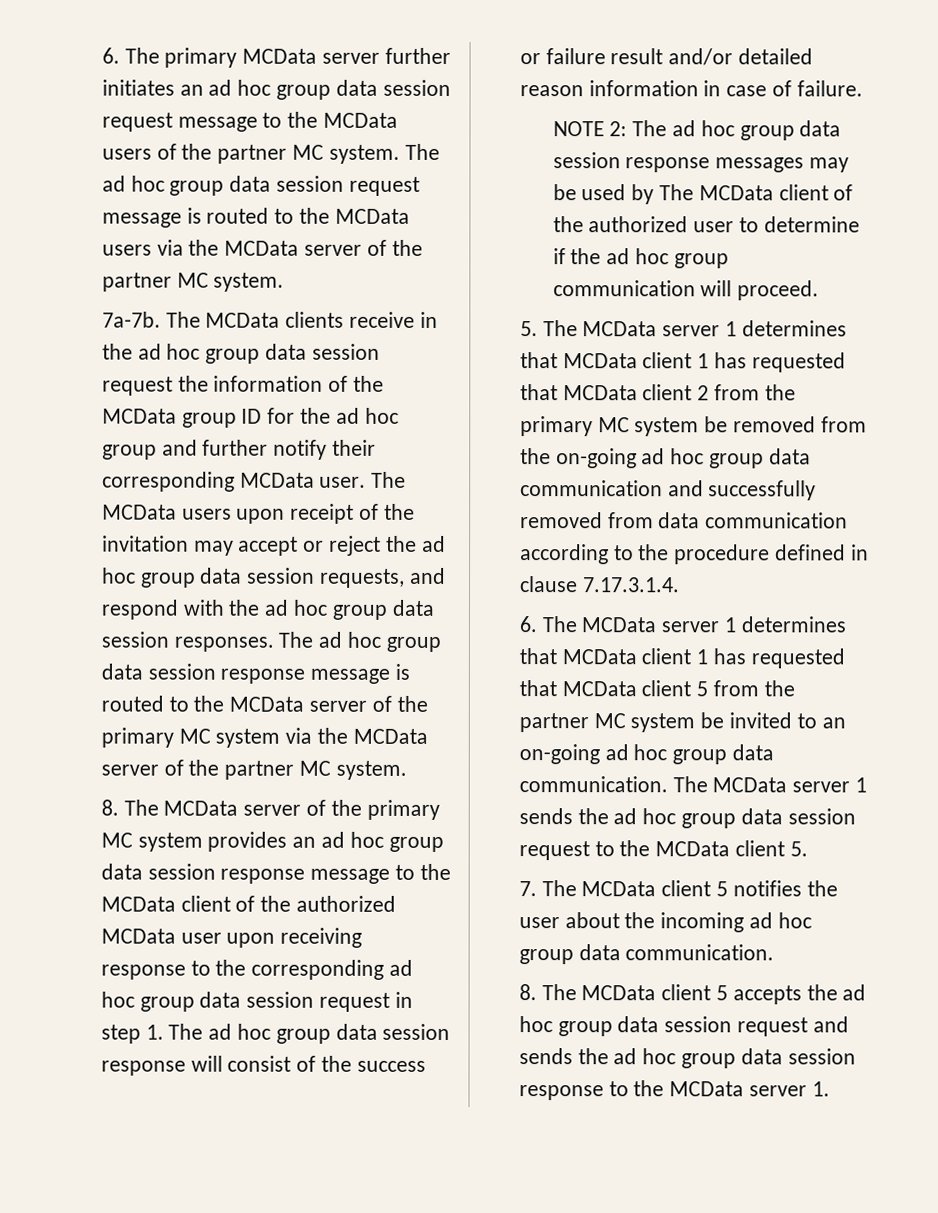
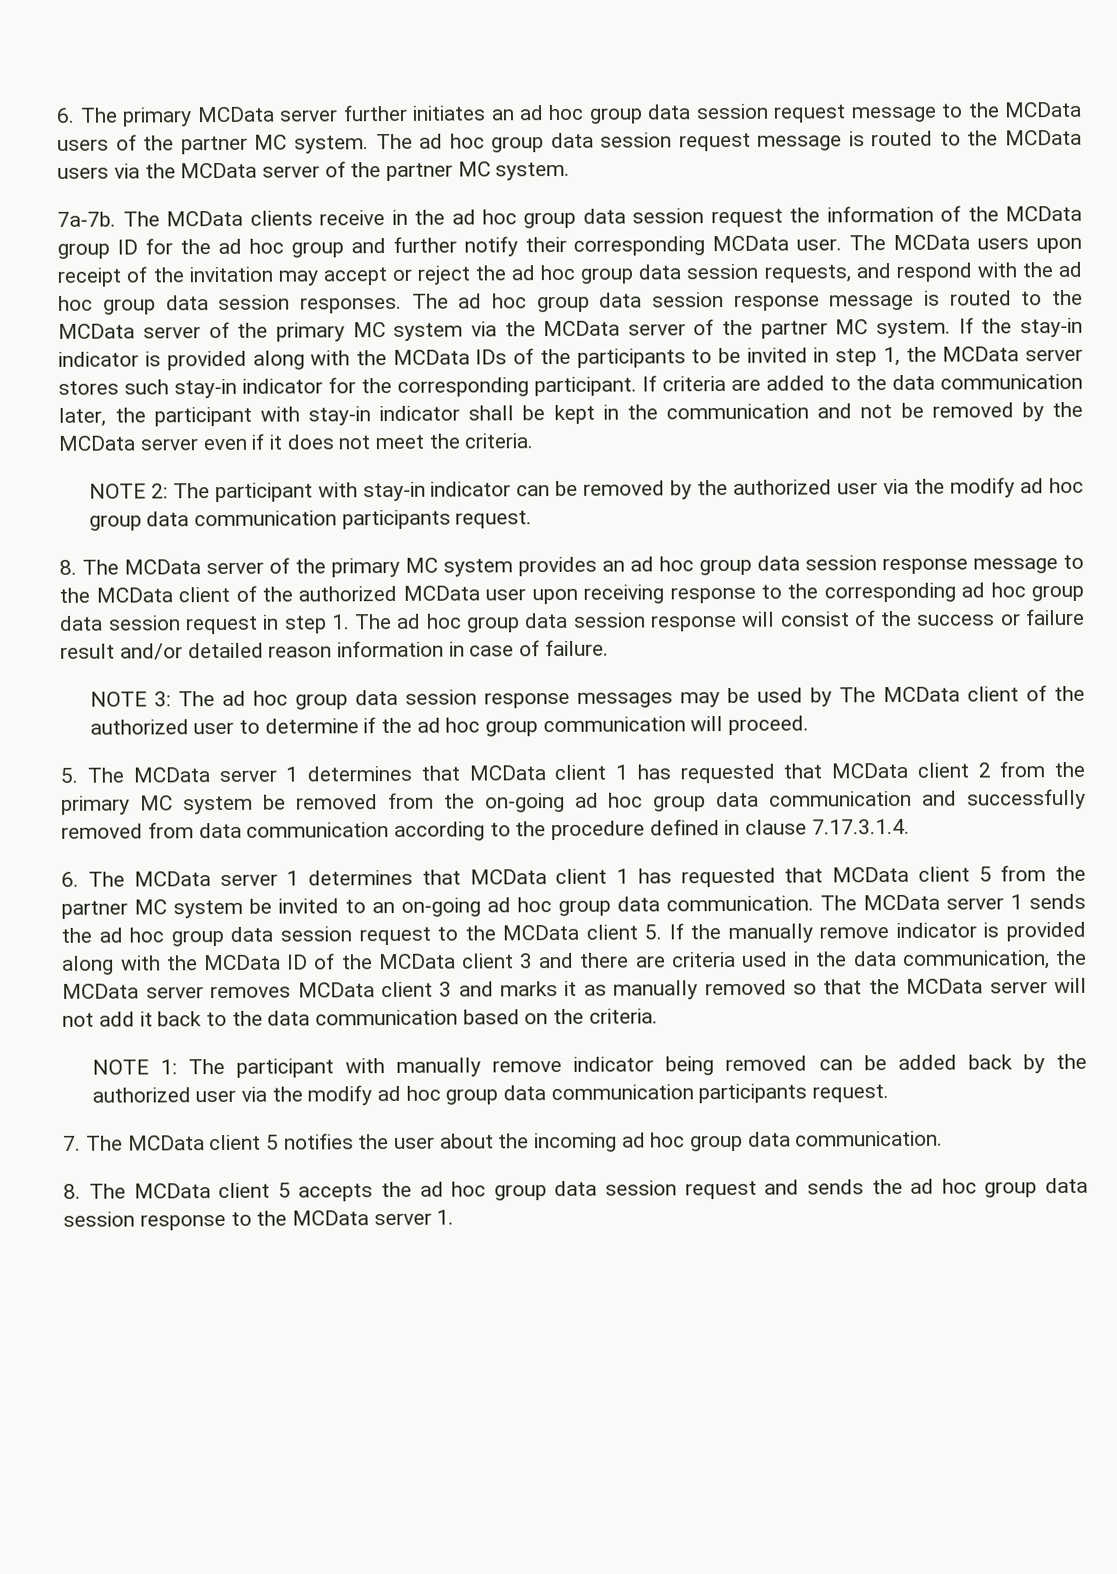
+ If the stay-in indicator is provided along with the MCData IDs of the participants to be invited in step 1, the MCData server stores such stay-in indicator for the corresponding participant. If criteria are added to the data communication later, the participant with stay-in indicator shall be kept in the communication and not be removed by the MCData server even if it does not meet the criteria.
+ NOTE 2: The participant with stay-in indicator can be removed by the authorized user via the modify ad hoc group data communication participants request.
- NOTE 2: The ad hoc group data session response messages may be used by The MCData client of the authorized user to determine if the ad hoc group communication will proceed.
+ NOTE 3: The ad hoc group data session response messages may be used by The MCData client of the authorized user to determine if the ad hoc group communication will proceed.
- The MCData server 1 sends the ad hoc group data session request to the MCData client 5.
+ The MCData server 1 sends the ad hoc group data session request to the MCData client 5. If the manually remove indicator is provided along with the MCData ID of the MCData client 3 and there are criteria used in the data communication, the MCData server removes MCData client 3 and marks it as manually removed so that the MCData server will not add it back to the data communication based on the criteria.
+ NOTE 1: The participant with manually remove indicator being removed can be added back by the authorized user via the modify ad hoc group data communication participants request.

